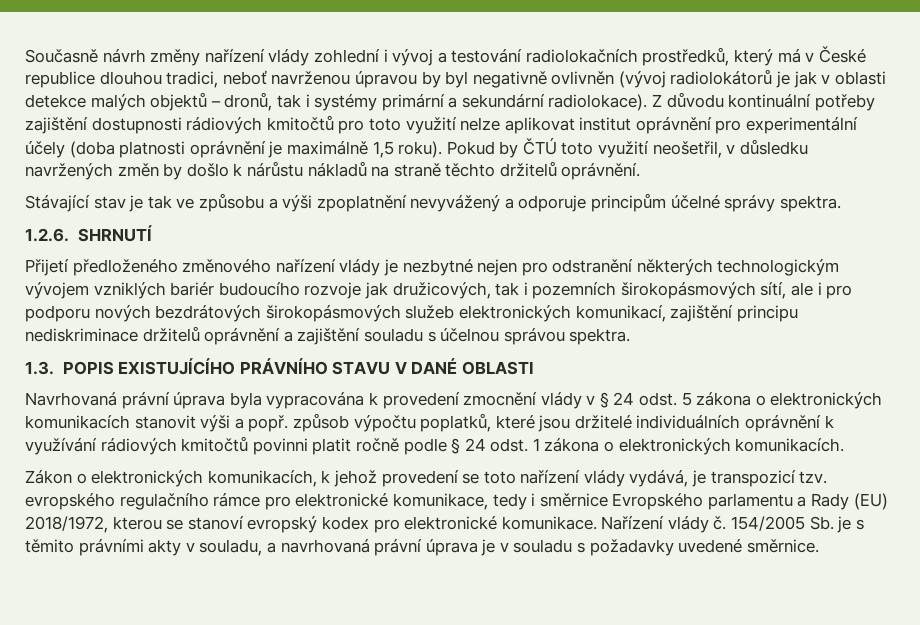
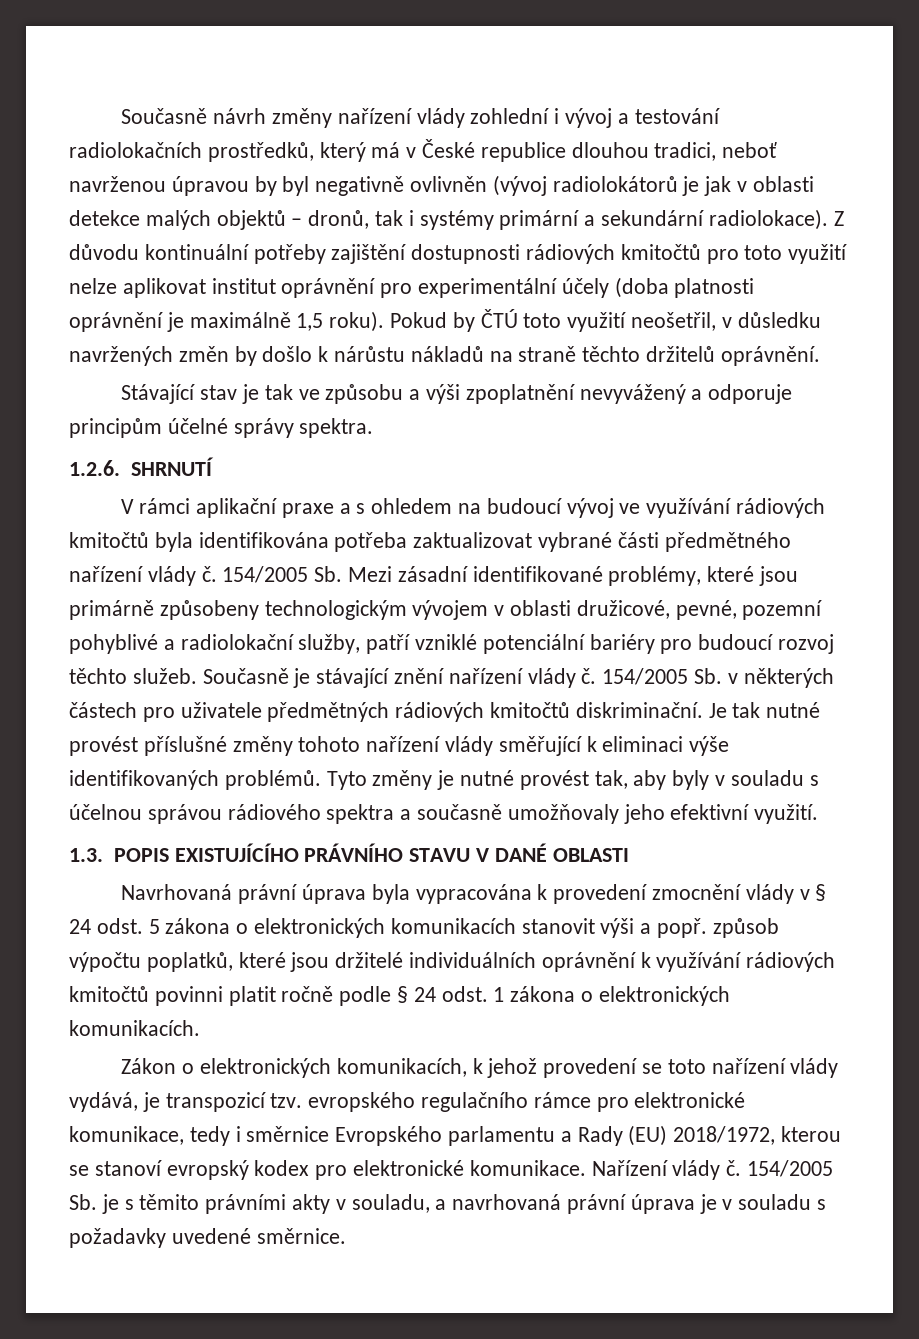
- Přijetí předloženého změnového nařízení vlády je nezbytné nejen pro odstranění některých technologickým vývojem vzniklých bariér budoucího rozvoje jak družicových, tak i pozemních širokopásmových sítí, ale i pro podporu nových bezdrátových širokopásmových služeb elektronických komunikací, zajištění principu nediskriminace držitelů oprávnění a zajištění souladu s účelnou správou spektra.
+ V rámci aplikační praxe a s ohledem na budoucí vývoj ve využívání rádiových kmitočtů byla identifikována potřeba zaktualizovat vybrané části předmětného nařízení vlády č. 154/2005 Sb. Mezi zásadní identifikované problémy, které jsou primárně způsobeny technologickým vývojem v oblasti družicové, pevné, pozemní pohyblivé a radiolokační služby, patří vzniklé potenciální bariéry pro budoucí rozvoj těchto služeb. Současně je stávající znění nařízení vlády č. 154/2005 Sb. v některých částech pro uživatele předmětných rádiových kmitočtů diskriminační. Je tak nutné provést příslušné změny tohoto nařízení vlády směřující k eliminaci výše identifikovaných problémů. Tyto změny je nutné provést tak, aby byly v souladu s účelnou správou rádiového spektra a současně umožňovaly jeho efektivní využití.

